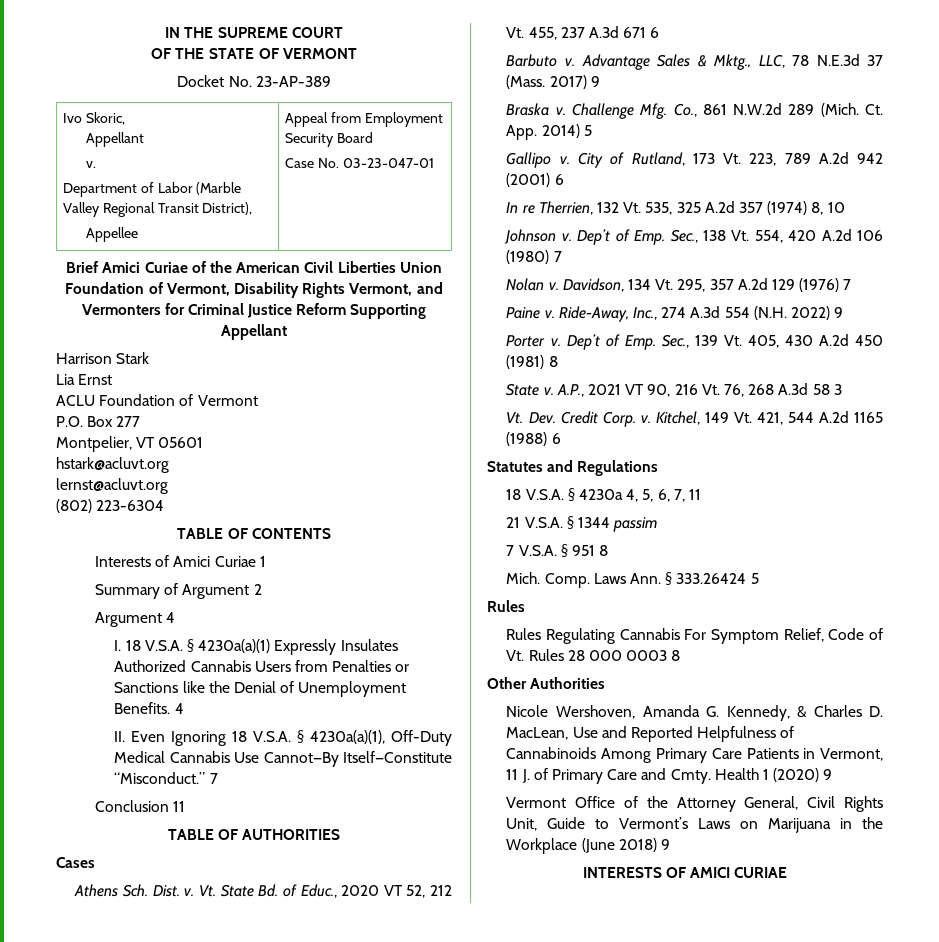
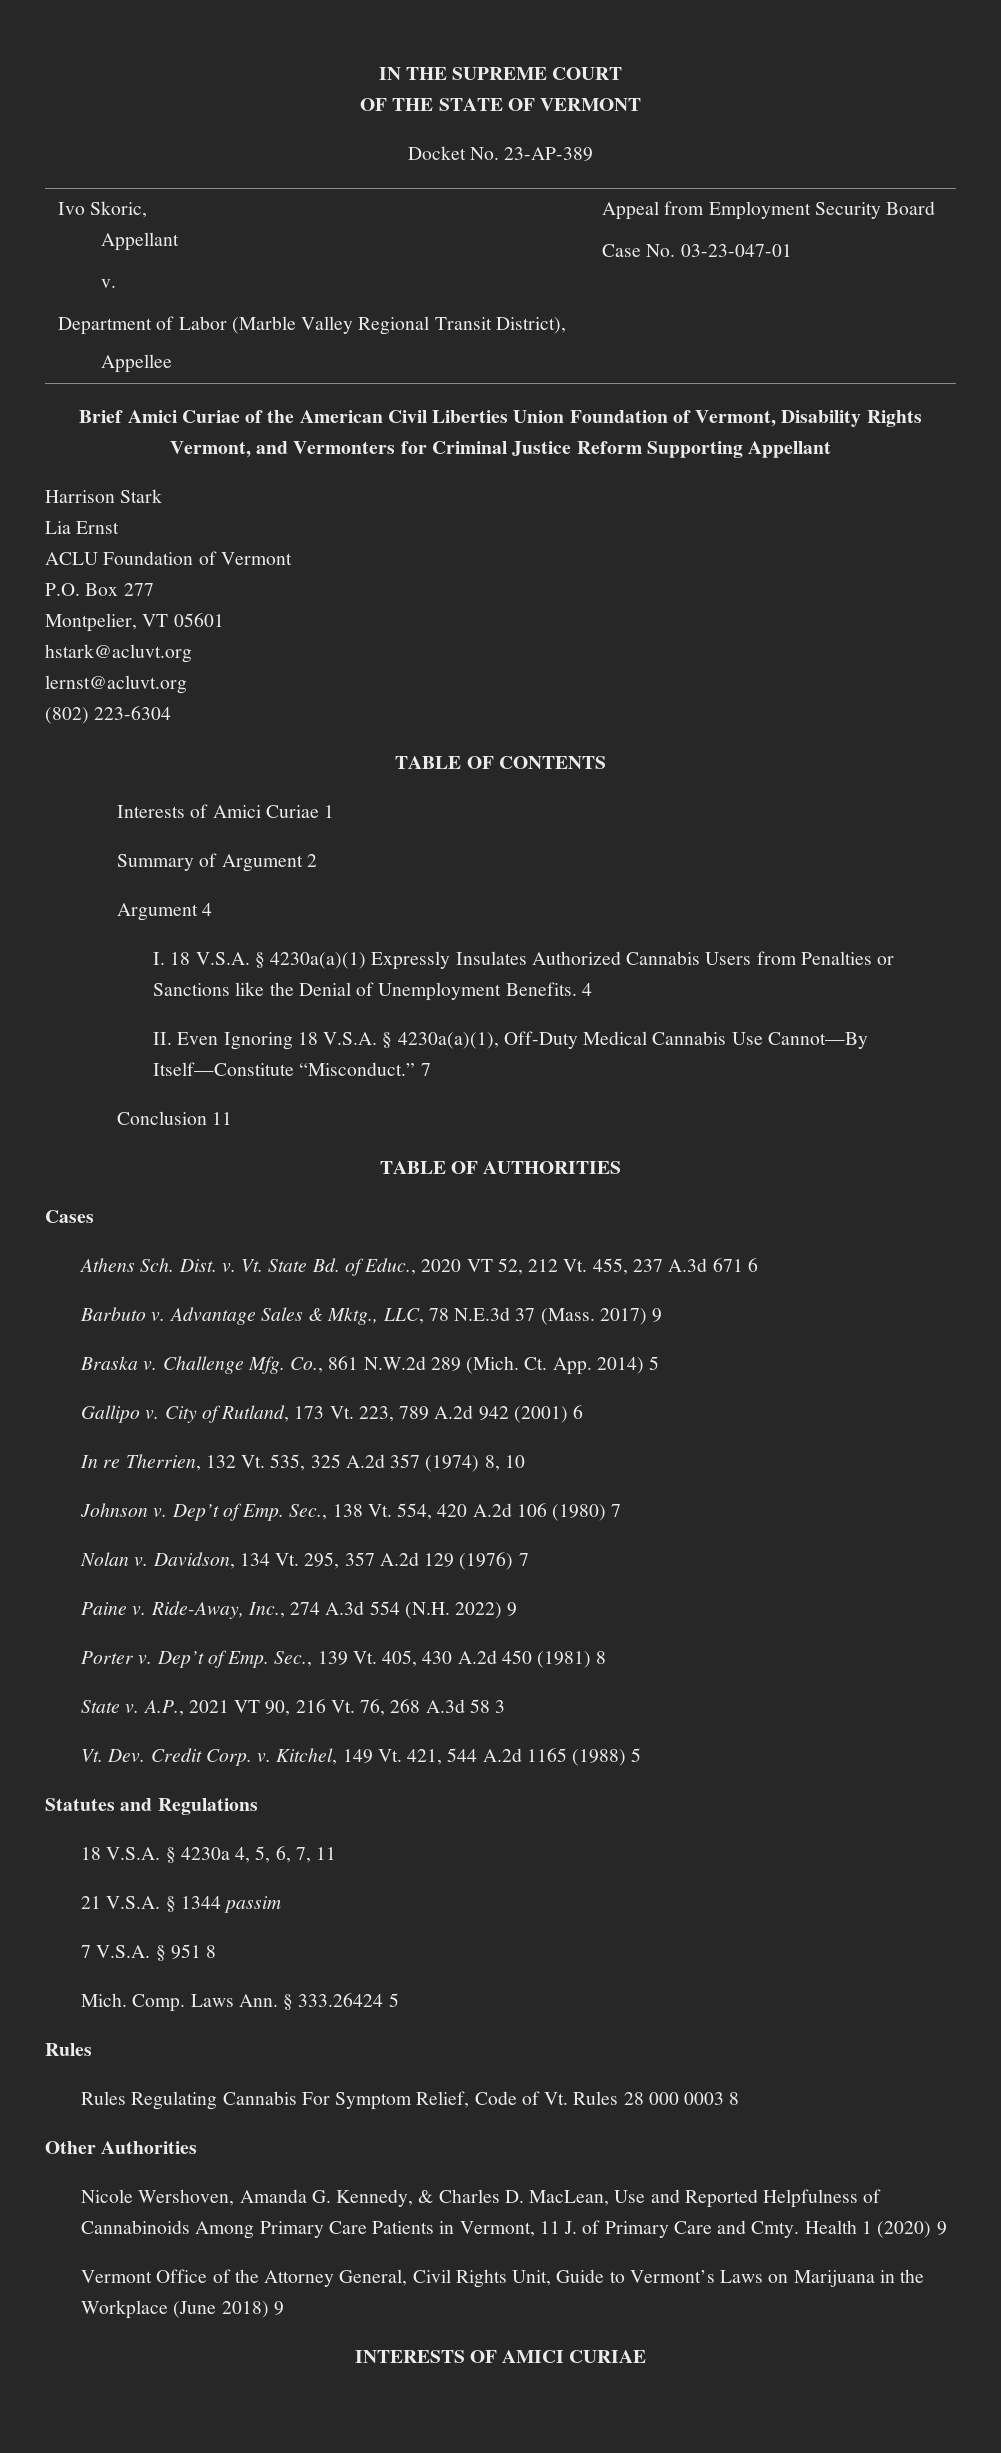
- Kitchel, 149 Vt. 421, 544 A.2d 1165 (1988) 6
+ Kitchel, 149 Vt. 421, 544 A.2d 1165 (1988) 5

